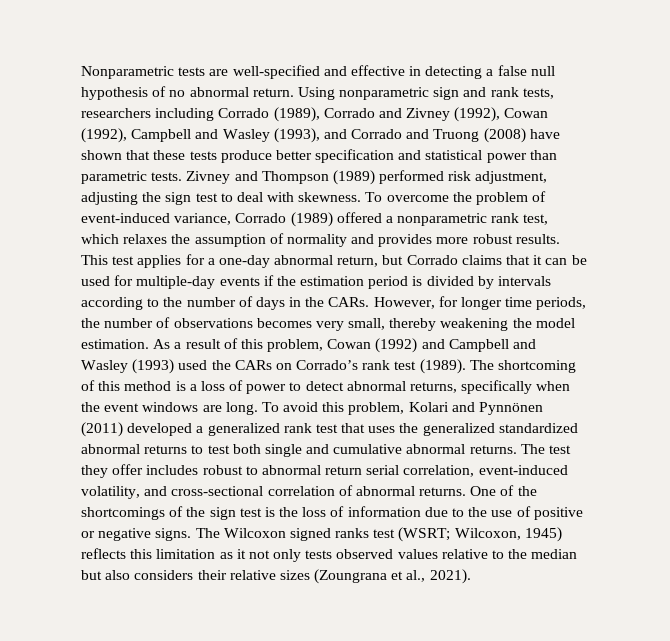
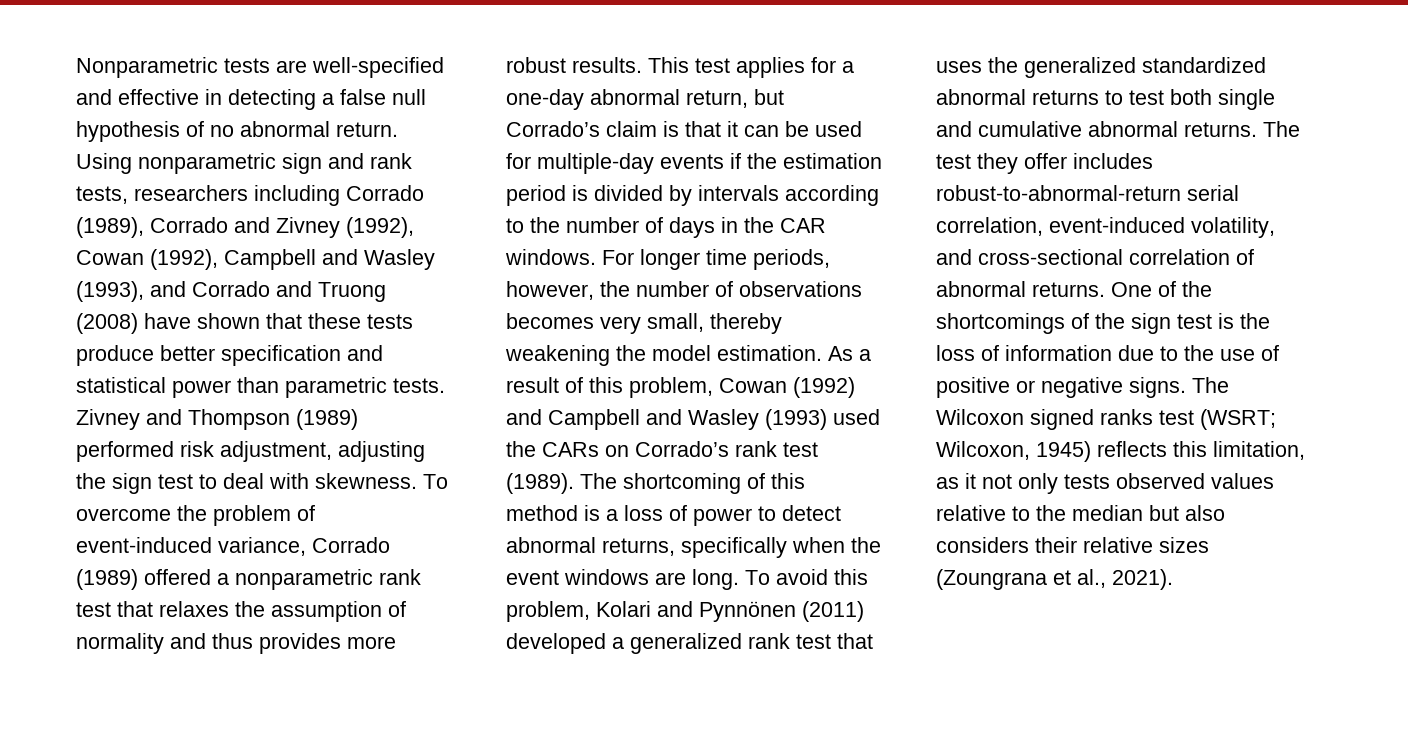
- To overcome the problem of event-induced variance, Corrado (1989) offered a nonparametric rank test, which relaxes the assumption of normality and provides more robust results.
+ To overcome the problem of event-induced variance, Corrado (1989) offered a nonparametric rank test that relaxes the assumption of normality and thus provides more robust results.
- This test applies for a one-day abnormal return, but Corrado claims that it can be used for multiple-day events if the estimation period is divided by intervals according to the number of days in the CARs. However, for longer time periods, the number of observations becomes very small, thereby weakening the model estimation.
+ This test applies for a one-day abnormal return, but Corrado’s claim is that it can be used for multiple-day events if the estimation period is divided by intervals according to the number of days in the CAR windows. For longer time periods, however, the number of observations becomes very small, thereby weakening the model estimation.
- The test they offer includes robust to abnormal return serial correlation, event-induced volatility, and cross-sectional correlation of abnormal returns.
+ The test they offer includes robust-to-abnormal-return serial correlation, event-induced volatility, and cross-sectional correlation of abnormal returns.
- The Wilcoxon signed ranks test (WSRT; Wilcoxon, 1945) reflects this limitation as it not only tests observed values relative to the median but also considers their relative sizes (Zoungrana et al., 2021).
+ The Wilcoxon signed ranks test (WSRT; Wilcoxon, 1945) reflects this limitation, as it not only tests observed values relative to the median but also considers their relative sizes (Zoungrana et al., 2021).

